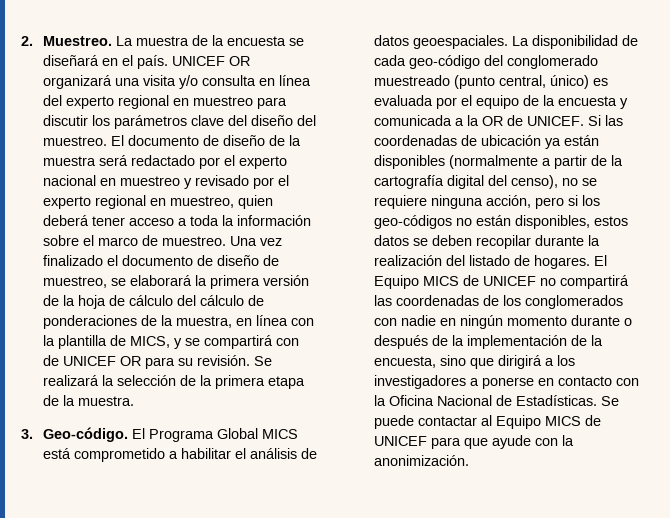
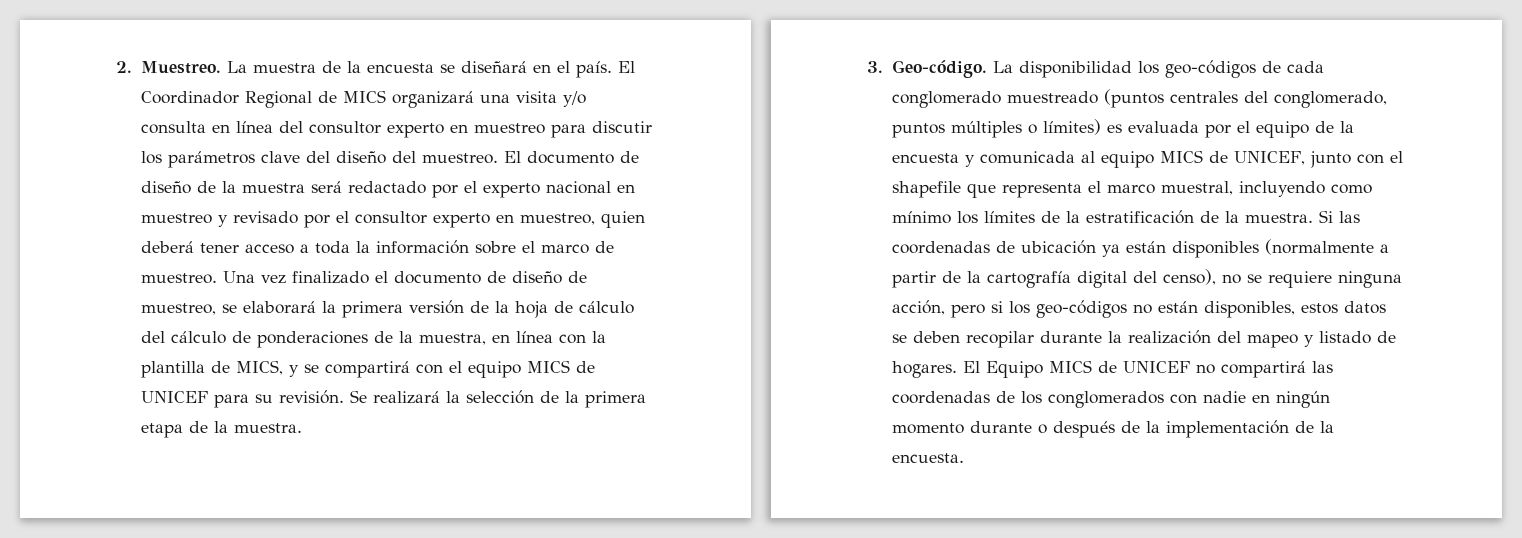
- UNICEF OR organizará una visita y/o consulta en línea del experto regional en muestreo para discutir los parámetros clave del diseño del muestreo.
+ El Coordinador Regional de MICS organizará una visita y/o consulta en línea del consultor experto en muestreo para discutir los parámetros clave del diseño del muestreo.
- El documento de diseño de la muestra será redactado por el experto nacional en muestreo y revisado por el experto regional en muestreo, quien deberá tener acceso a toda la información sobre el marco de muestreo.
+ El documento de diseño de la muestra será redactado por el experto nacional en muestreo y revisado por el consultor experto en muestreo, quien deberá tener acceso a toda la información sobre el marco de muestreo.
- Una vez finalizado el documento de diseño de muestreo, se elaborará la primera versión de la hoja de cálculo del cálculo de ponderaciones de la muestra, en línea con la plantilla de MICS, y se compartirá con de UNICEF OR para su revisión.
+ Una vez finalizado el documento de diseño de muestreo, se elaborará la primera versión de la hoja de cálculo del cálculo de ponderaciones de la muestra, en línea con la plantilla de MICS, y se compartirá con el equipo MICS de UNICEF para su revisión.
- El Programa Global MICS está comprometido a habilitar el análisis de datos geoespaciales. La disponibilidad de cada geo-código del conglomerado muestreado (punto central, único) es evaluada por el equipo de la encuesta y comunicada a la OR de UNICEF.
+ La disponibilidad los geo-códigos de cada conglomerado muestreado (puntos centrales del conglomerado, puntos múltiples o límites) es evaluada por el equipo de la encuesta y comunicada al equipo MICS de UNICEF, junto con el shapefile que representa el marco muestral, incluyendo como mínimo los límites de la estratificación de la muestra.
- Si las coordenadas de ubicación ya están disponibles (normalmente a partir de la cartografía digital del censo), no se requiere ninguna acción, pero si los geo-códigos no están disponibles, estos datos se deben recopilar durante la realización del listado de hogares.
+ Si las coordenadas de ubicación ya están disponibles (normalmente a partir de la cartografía digital del censo), no se requiere ninguna acción, pero si los geo-códigos no están disponibles, estos datos se deben recopilar durante la realización del mapeo y listado de hogares.
- El Equipo MICS de UNICEF no compartirá las coordenadas de los conglomerados con nadie en ningún momento durante o después de la implementación de la encuesta, sino que dirigirá a los investigadores a ponerse en contacto con la Oficina Nacional de Estadísticas. Se puede contactar al Equipo MICS de UNICEF para que ayude con la anonimización.
+ El Equipo MICS de UNICEF no compartirá las coordenadas de los conglomerados con nadie en ningún momento durante o después de la implementación de la encuesta.

